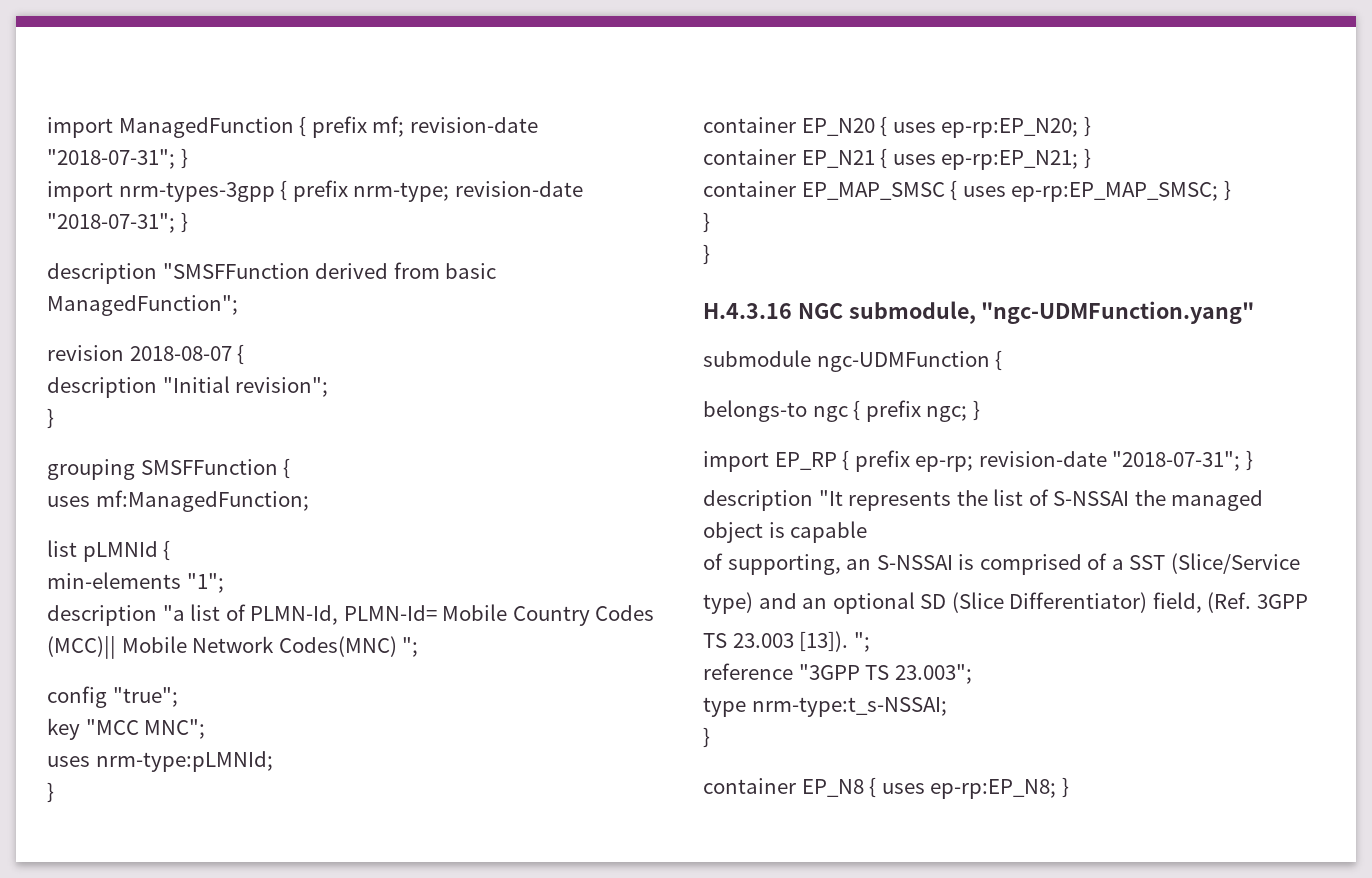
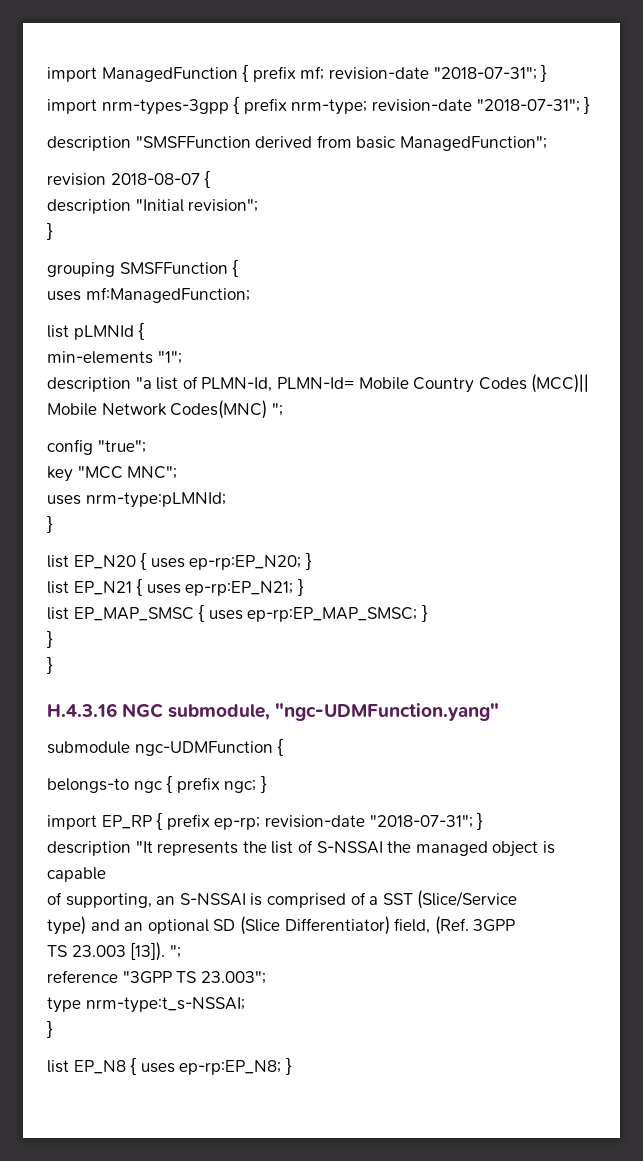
- container EP_N20 { uses ep-rp:EP_N20; }
+ list EP_N20 { uses ep-rp:EP_N20; }
- container EP_N21 { uses ep-rp:EP_N21; }
+ list EP_N21 { uses ep-rp:EP_N21; }
- container EP_MAP_SMSC { uses ep-rp:EP_MAP_SMSC; }
+ list EP_MAP_SMSC { uses ep-rp:EP_MAP_SMSC; }
- container EP_N8 { uses ep-rp:EP_N8; }
+ list EP_N8 { uses ep-rp:EP_N8; }

